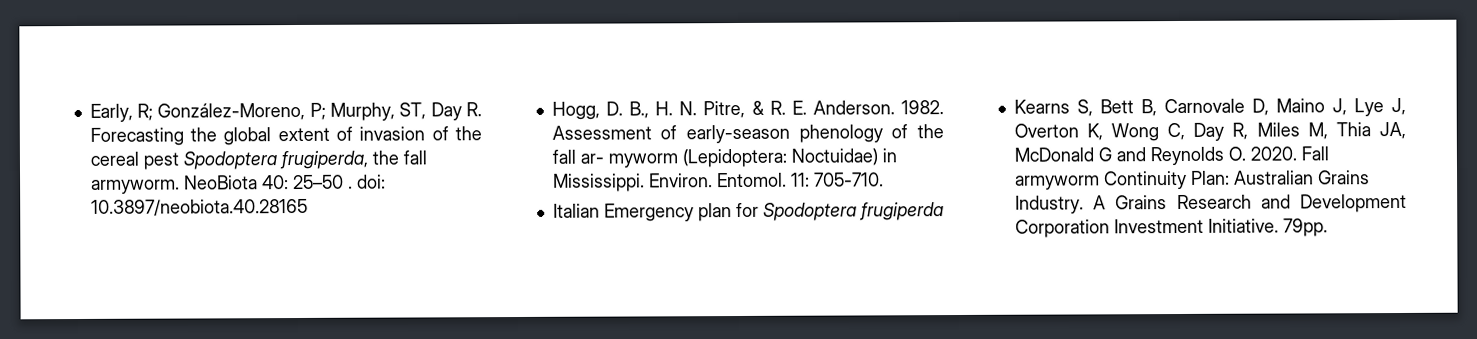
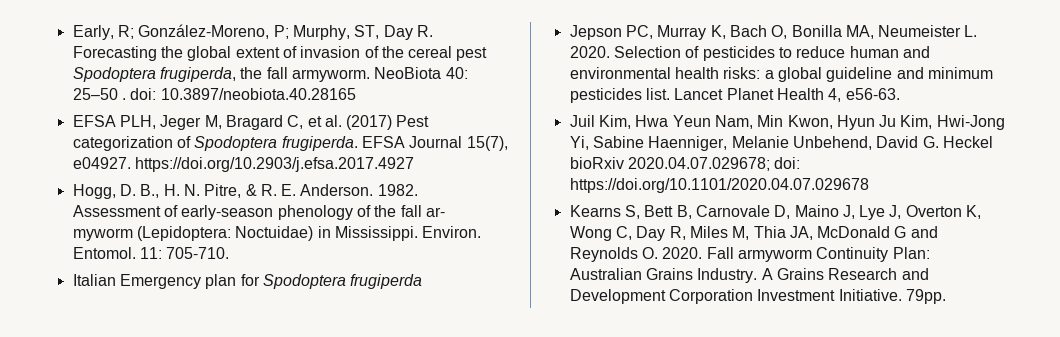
+ EFSA PLH, Jeger M, Bragard C, et al. (2017) Pest categorization of Spodoptera frugiperda. EFSA Journal 15(7), e04927. https://doi.org/10.2903/j.efsa.2017.4927
+ Jepson PC, Murray K, Bach O, Bonilla MA, Neumeister L. 2020. Selection of pesticides to reduce human and environmental health risks: a global guideline and minimum pesticides list. Lancet Planet Health 4, e56-63.
+ Juil Kim, Hwa Yeun Nam, Min Kwon, Hyun Ju Kim, Hwi-Jong Yi, Sabine Haenniger, Melanie Unbehend, David G. Heckel bioRxiv 2020.04.07.029678; doi: https://doi.org/10.1101/2020.04.07.029678

